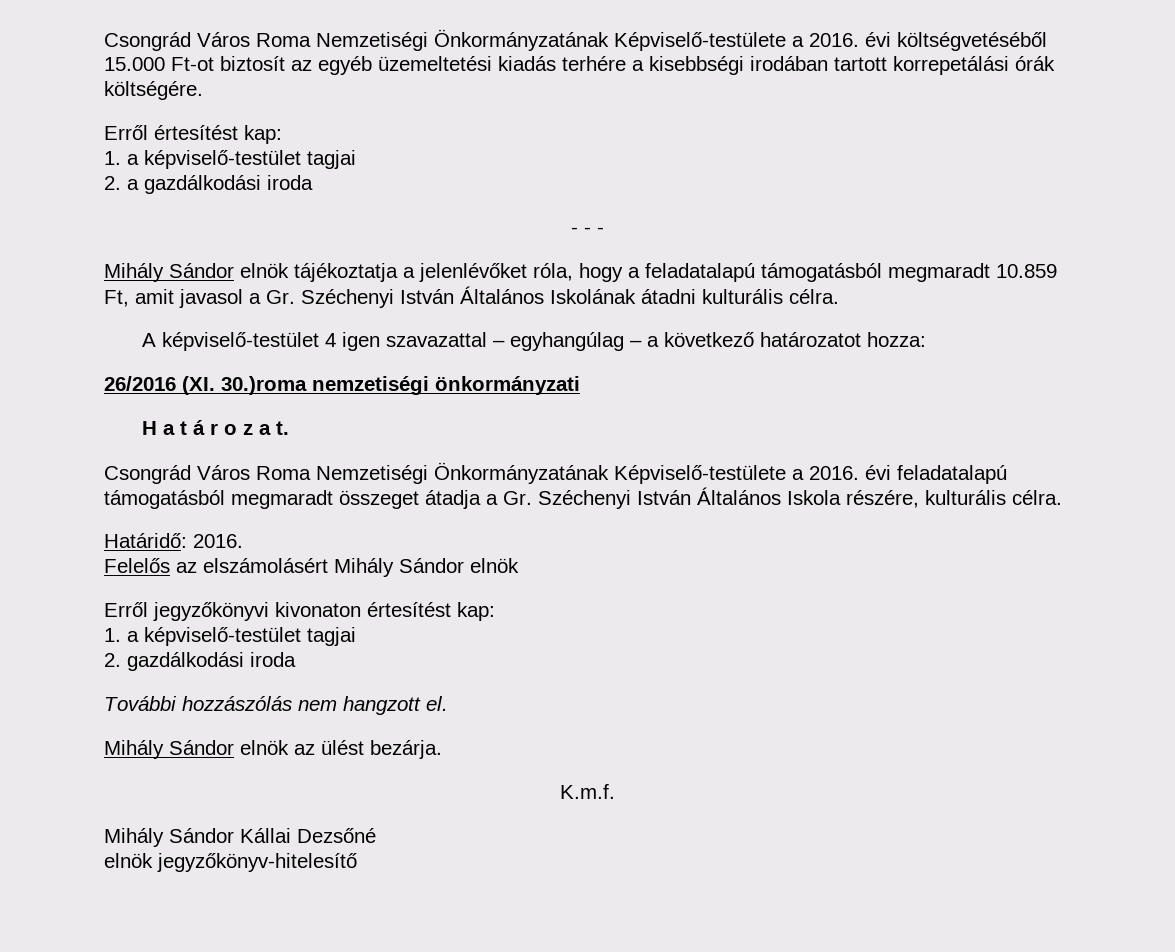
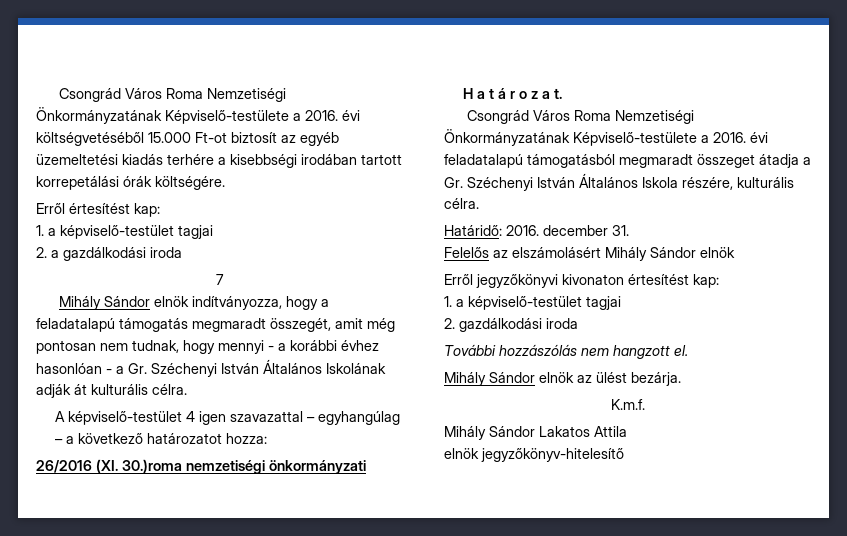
- - - -
- Mihály Sándor elnök tájékoztatja a jelenlévőket róla, hogy a feladatalapú támogatásból megmaradt 10.859 Ft, amit javasol a Gr. Széchenyi István Általános Iskolának átadni kulturális célra.
+ 7
+ Mihály Sándor elnök indítványozza, hogy a feladatalapú támogatás megmaradt összegét, amit még pontosan nem tudnak, hogy mennyi - a korábbi évhez hasonlóan - a Gr. Széchenyi István Általános Iskolának adják át kulturális célra.
- Határidő: 2016.
+ Határidő: 2016. december 31.
- Mihály Sándor Kállai Dezsőné
+ Mihály Sándor Lakatos Attila

